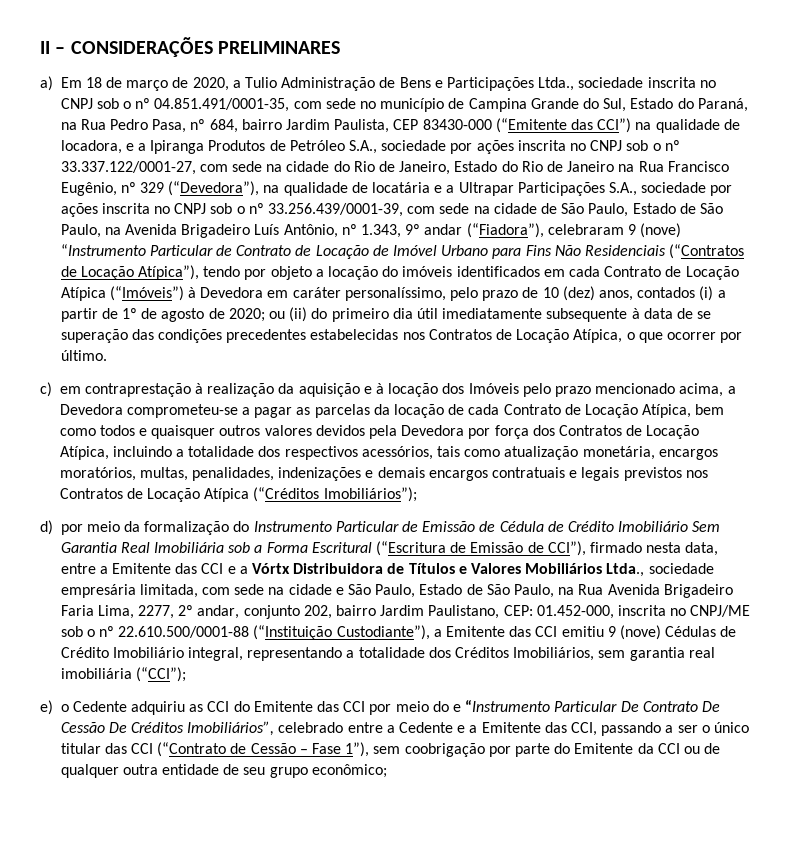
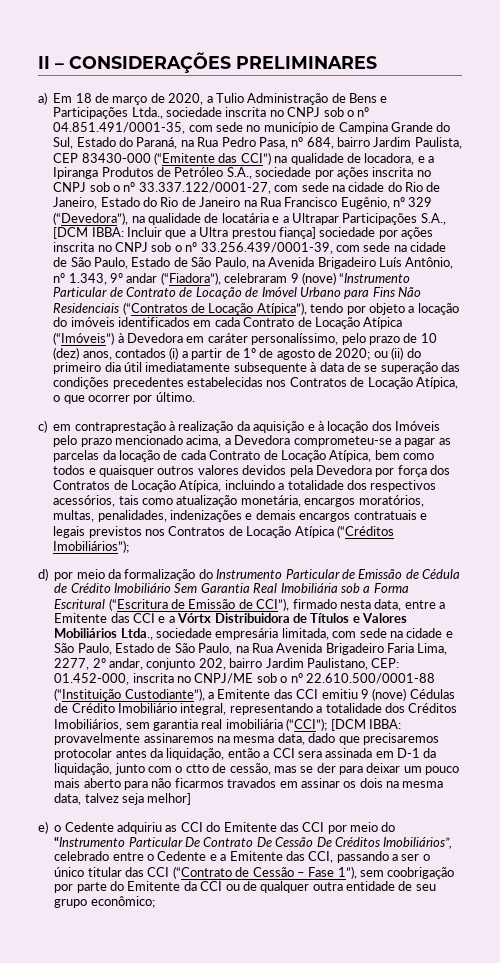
- a) Em 18 de março de 2020, a Tulio Administração de Bens e Participações Ltda., sociedade inscrita no CNPJ sob o nº 04.851.491/0001-35, com sede no município de Campina Grande do Sul, Estado do Paraná, na Rua Pedro Pasa, nº 684, bairro Jardim Paulista, CEP 83430-000 (“Emitente das CCI”) na qualidade de locadora, e a Ipiranga Produtos de Petróleo S.A., sociedade por ações inscrita no CNPJ sob o nº 33.337.122/0001-27, com sede na cidade do Rio de Janeiro, Estado do Rio de Janeiro na Rua Francisco Eugênio, nº 329 (“Devedora”), na qualidade de locatária e a Ultrapar Participações S.A., sociedade por ações inscrita no CNPJ sob o nº 33.256.439/0001-39, com sede na cidade de São Paulo, Estado de São Paulo, na Avenida Brigadeiro Luís Antônio, nº 1.343, 9º andar (“Fiadora”), celebraram 9 (nove) “Instrumento Particular de Contrato de Locação de Imóvel Urbano para Fins Não Residenciais (“Contratos de Locação Atípica”), tendo por objeto a locação do imóveis identificados em cada Contrato de Locação Atípica (“Imóveis”) à Devedora em caráter personalíssimo, pelo prazo de 10 (dez) anos, contados (i) a partir de 1º de agosto de 2020;
+ a) Em 18 de março de 2020, a Tulio Administração de Bens e Participações Ltda., sociedade inscrita no CNPJ sob o nº 04.851.491/0001-35, com sede no município de Campina Grande do Sul, Estado do Paraná, na Rua Pedro Pasa, nº 684, bairro Jardim Paulista, CEP 83430-000 (“Emitente das CCI”) na qualidade de locadora, e a Ipiranga Produtos de Petróleo S.A., sociedade por ações inscrita no CNPJ sob o nº 33.337.122/0001-27, com sede na cidade do Rio de Janeiro, Estado do Rio de Janeiro na Rua Francisco Eugênio, nº 329 (“Devedora”), na qualidade de locatária e a Ultrapar Participações S.A., [DCM IBBA: Incluir que a Ultra prestou fiança] sociedade por ações inscrita no CNPJ sob o nº 33.256.439/0001-39, com sede na cidade de São Paulo, Estado de São Paulo, na Avenida Brigadeiro Luís Antônio, nº 1.343, 9º andar (“Fiadora”), celebraram 9 (nove) “Instrumento Particular de Contrato de Locação de Imóvel Urbano para Fins Não Residenciais (“Contratos de Locação Atípica”), tendo por objeto a locação do imóveis identificados em cada Contrato de Locação Atípica (“Imóveis”) à Devedora em caráter personalíssimo, pelo prazo de 10 (dez) anos, contados (i) a partir de 1º de agosto de 2020;
+ [DCM IBBA: provavelmente assinaremos na mesma data, dado que precisaremos protocolar antes da liquidação, então a CCI sera assinada em D-1 da liquidação, junto com o ctto de cessão, mas se der para deixar um pouco mais aberto para não ficarmos travados em assinar os dois na mesma data, talvez seja melhor]
- e) o Cedente adquiriu as CCI do Emitente das CCI por meio do e “Instrumento Particular De Contrato De Cessão De Créditos Imobiliários”, celebrado entre a Cedente e a Emitente das CCI, passando a ser o único titular das CCI (“Contrato de Cessão – Fase 1”), sem coobrigação por parte do Emitente da CCI ou de qualquer outra entidade de seu grupo econômico;
+ e) o Cedente adquiriu as CCI do Emitente das CCI por meio do “Instrumento Particular De Contrato De Cessão De Créditos Imobiliários”, celebrado entre o Cedente e a Emitente das CCI, passando a ser o único titular das CCI (“Contrato de Cessão – Fase 1”), sem coobrigação por parte do Emitente da CCI ou de qualquer outra entidade de seu grupo econômico;

